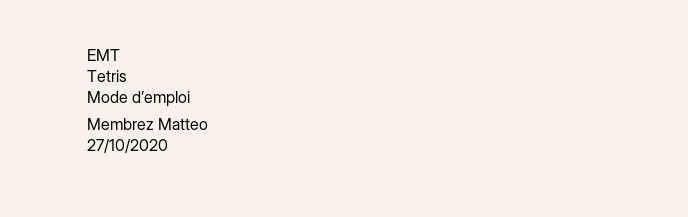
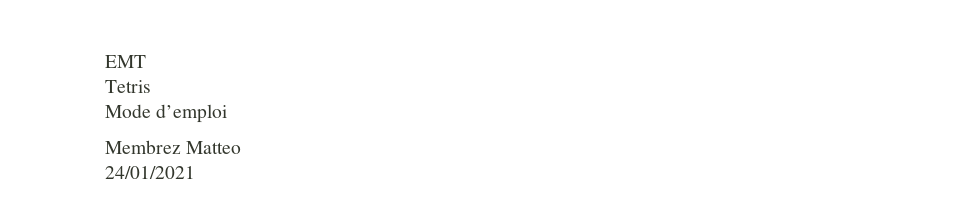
- 27/10/2020
+ 24/01/2021

